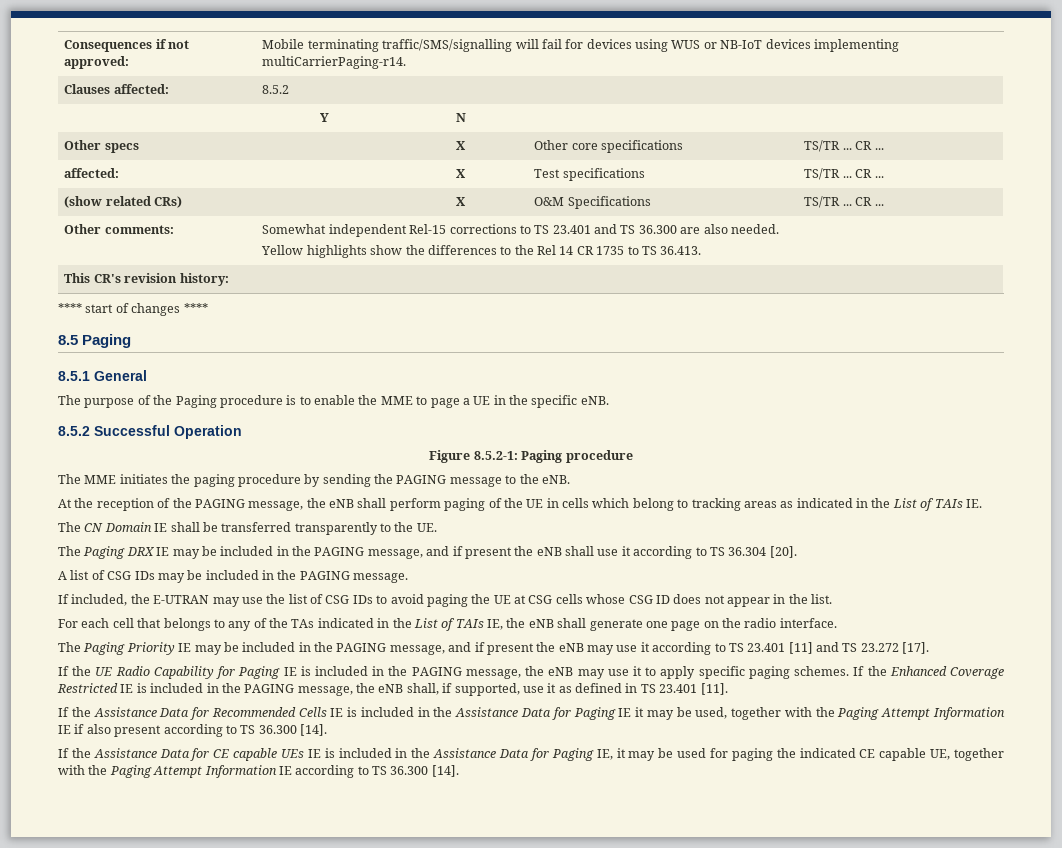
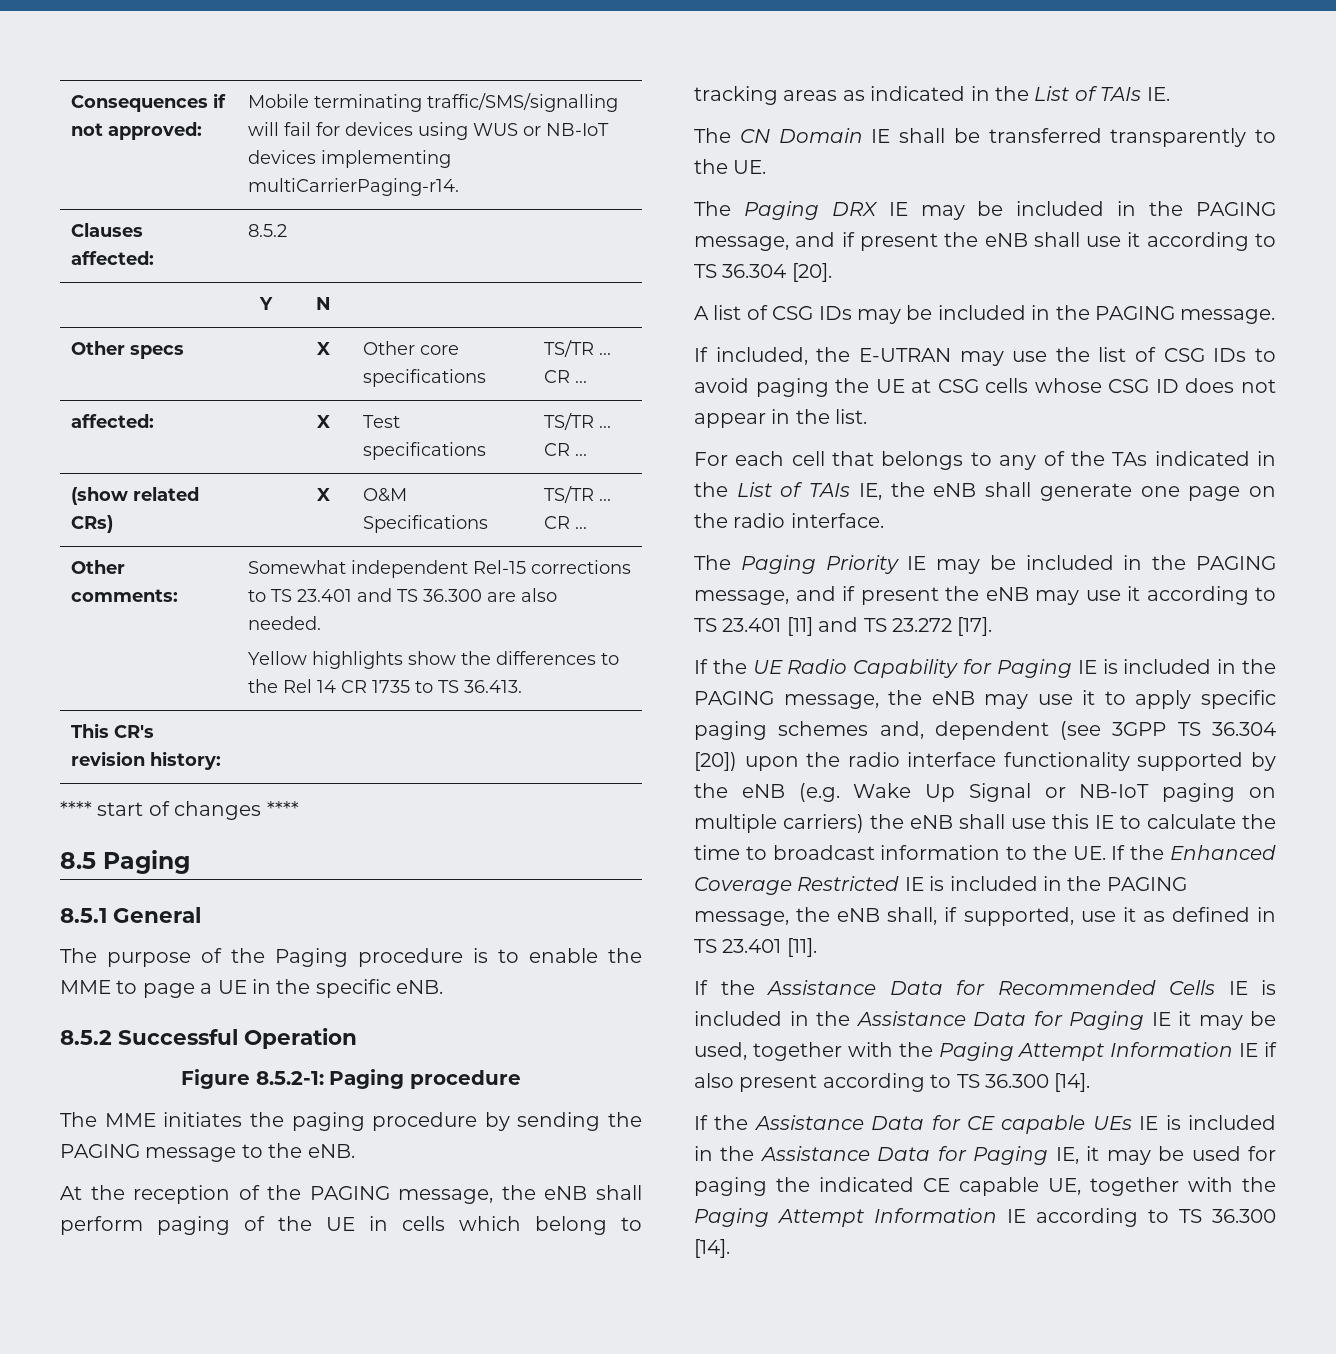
- If the UE Radio Capability for Paging IE is included in the PAGING message, the eNB may use it to apply specific paging schemes. If the Enhanced Coverage Restricted IE is included in the PAGING message, the eNB shall, if supported, use it as defined in TS 23.401 [11].
+ If the UE Radio Capability for Paging IE is included in the PAGING message, the eNB may use it to apply specific paging schemes and, dependent (see 3GPP TS 36.304 [20]) upon the radio interface functionality supported by the eNB (e.g. Wake Up Signal or NB-IoT paging on multiple carriers) the eNB shall use this IE to calculate the time to broadcast information to the UE. If the Enhanced Coverage Restricted IE is included in the PAGING message, the eNB shall, if supported, use it as defined in TS 23.401 [11].

